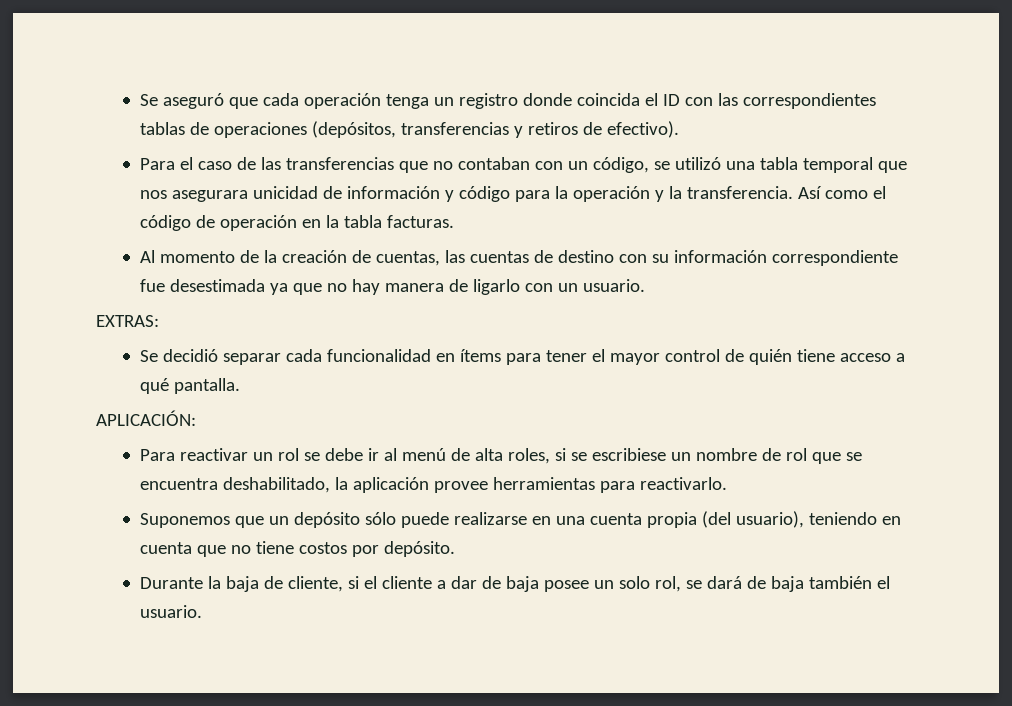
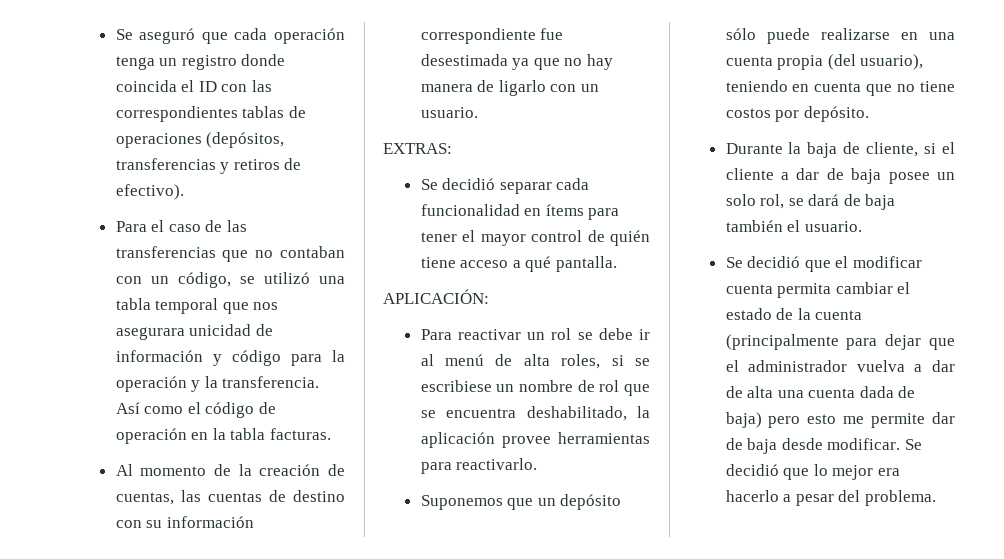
+ Se decidió que el modificar cuenta permita cambiar el estado de la cuenta (principalmente para dejar que el administrador vuelva a dar de alta una cuenta dada de baja) pero esto me permite dar de baja desde modificar. Se decidió que lo mejor era hacerlo a pesar del problema.

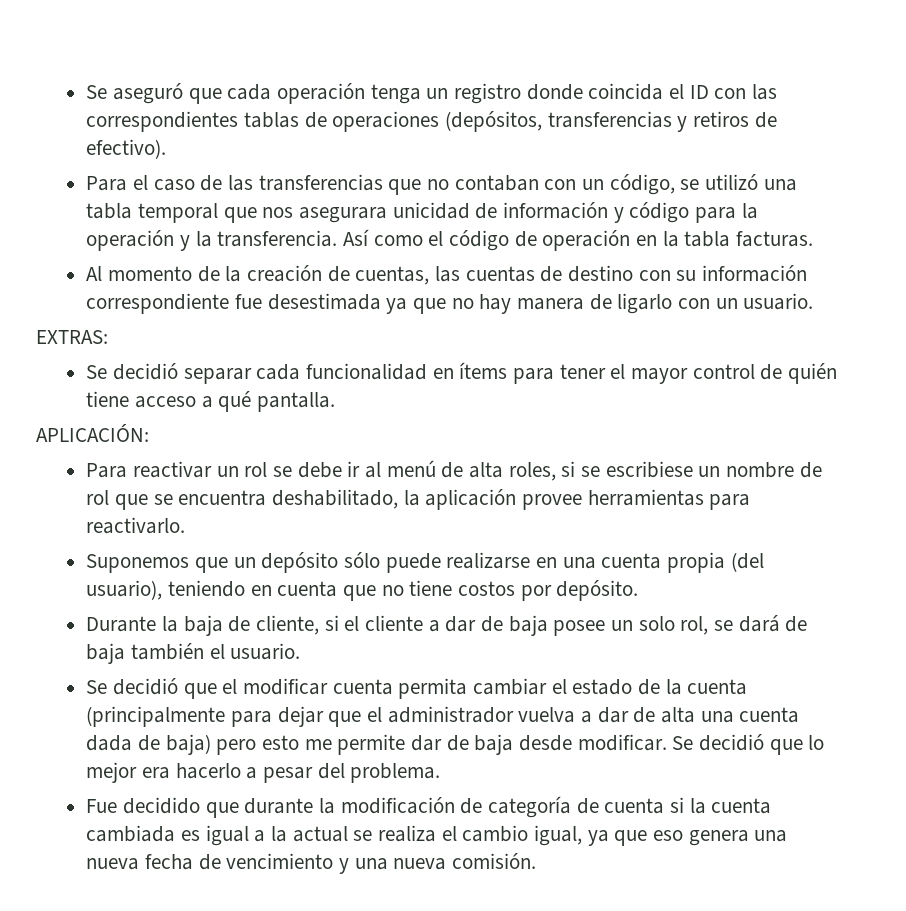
+ Fue decidido que durante la modificación de categoría de cuenta si la cuenta cambiada es igual a la actual se realiza el cambio igual, ya que eso genera una nueva fecha de vencimiento y una nueva comisión.

